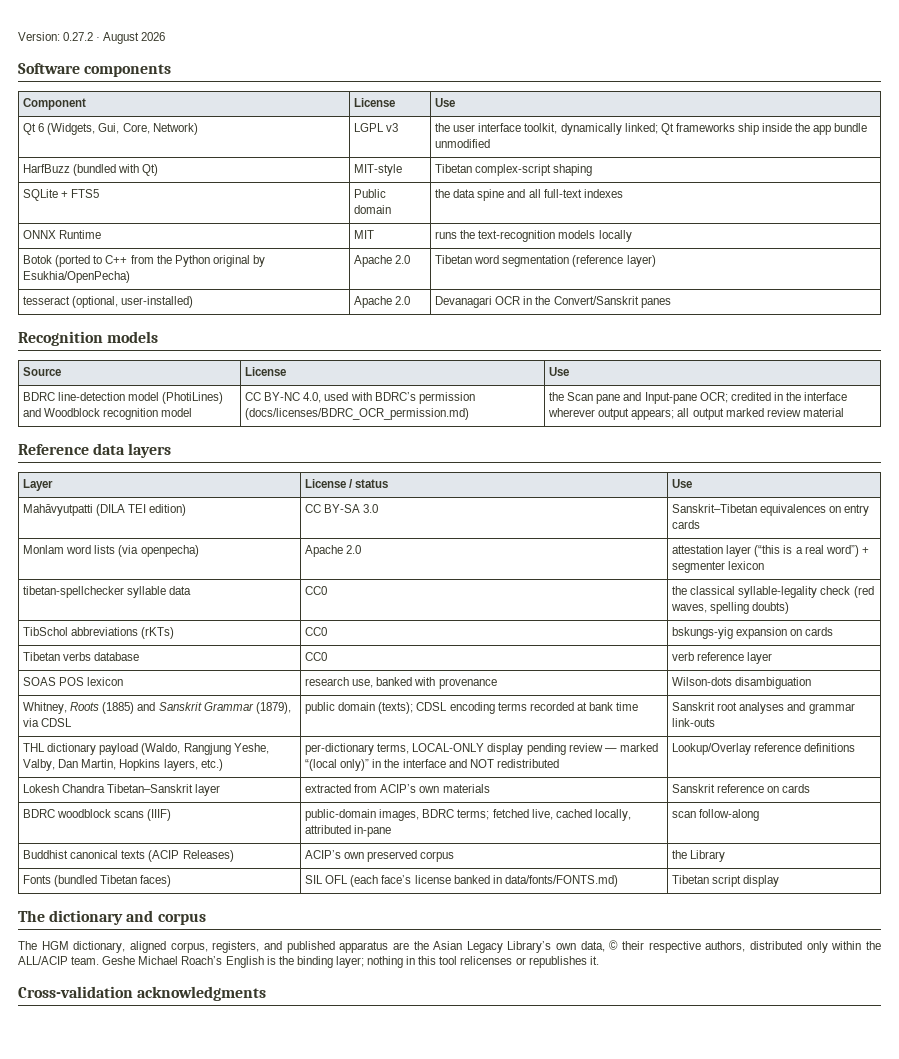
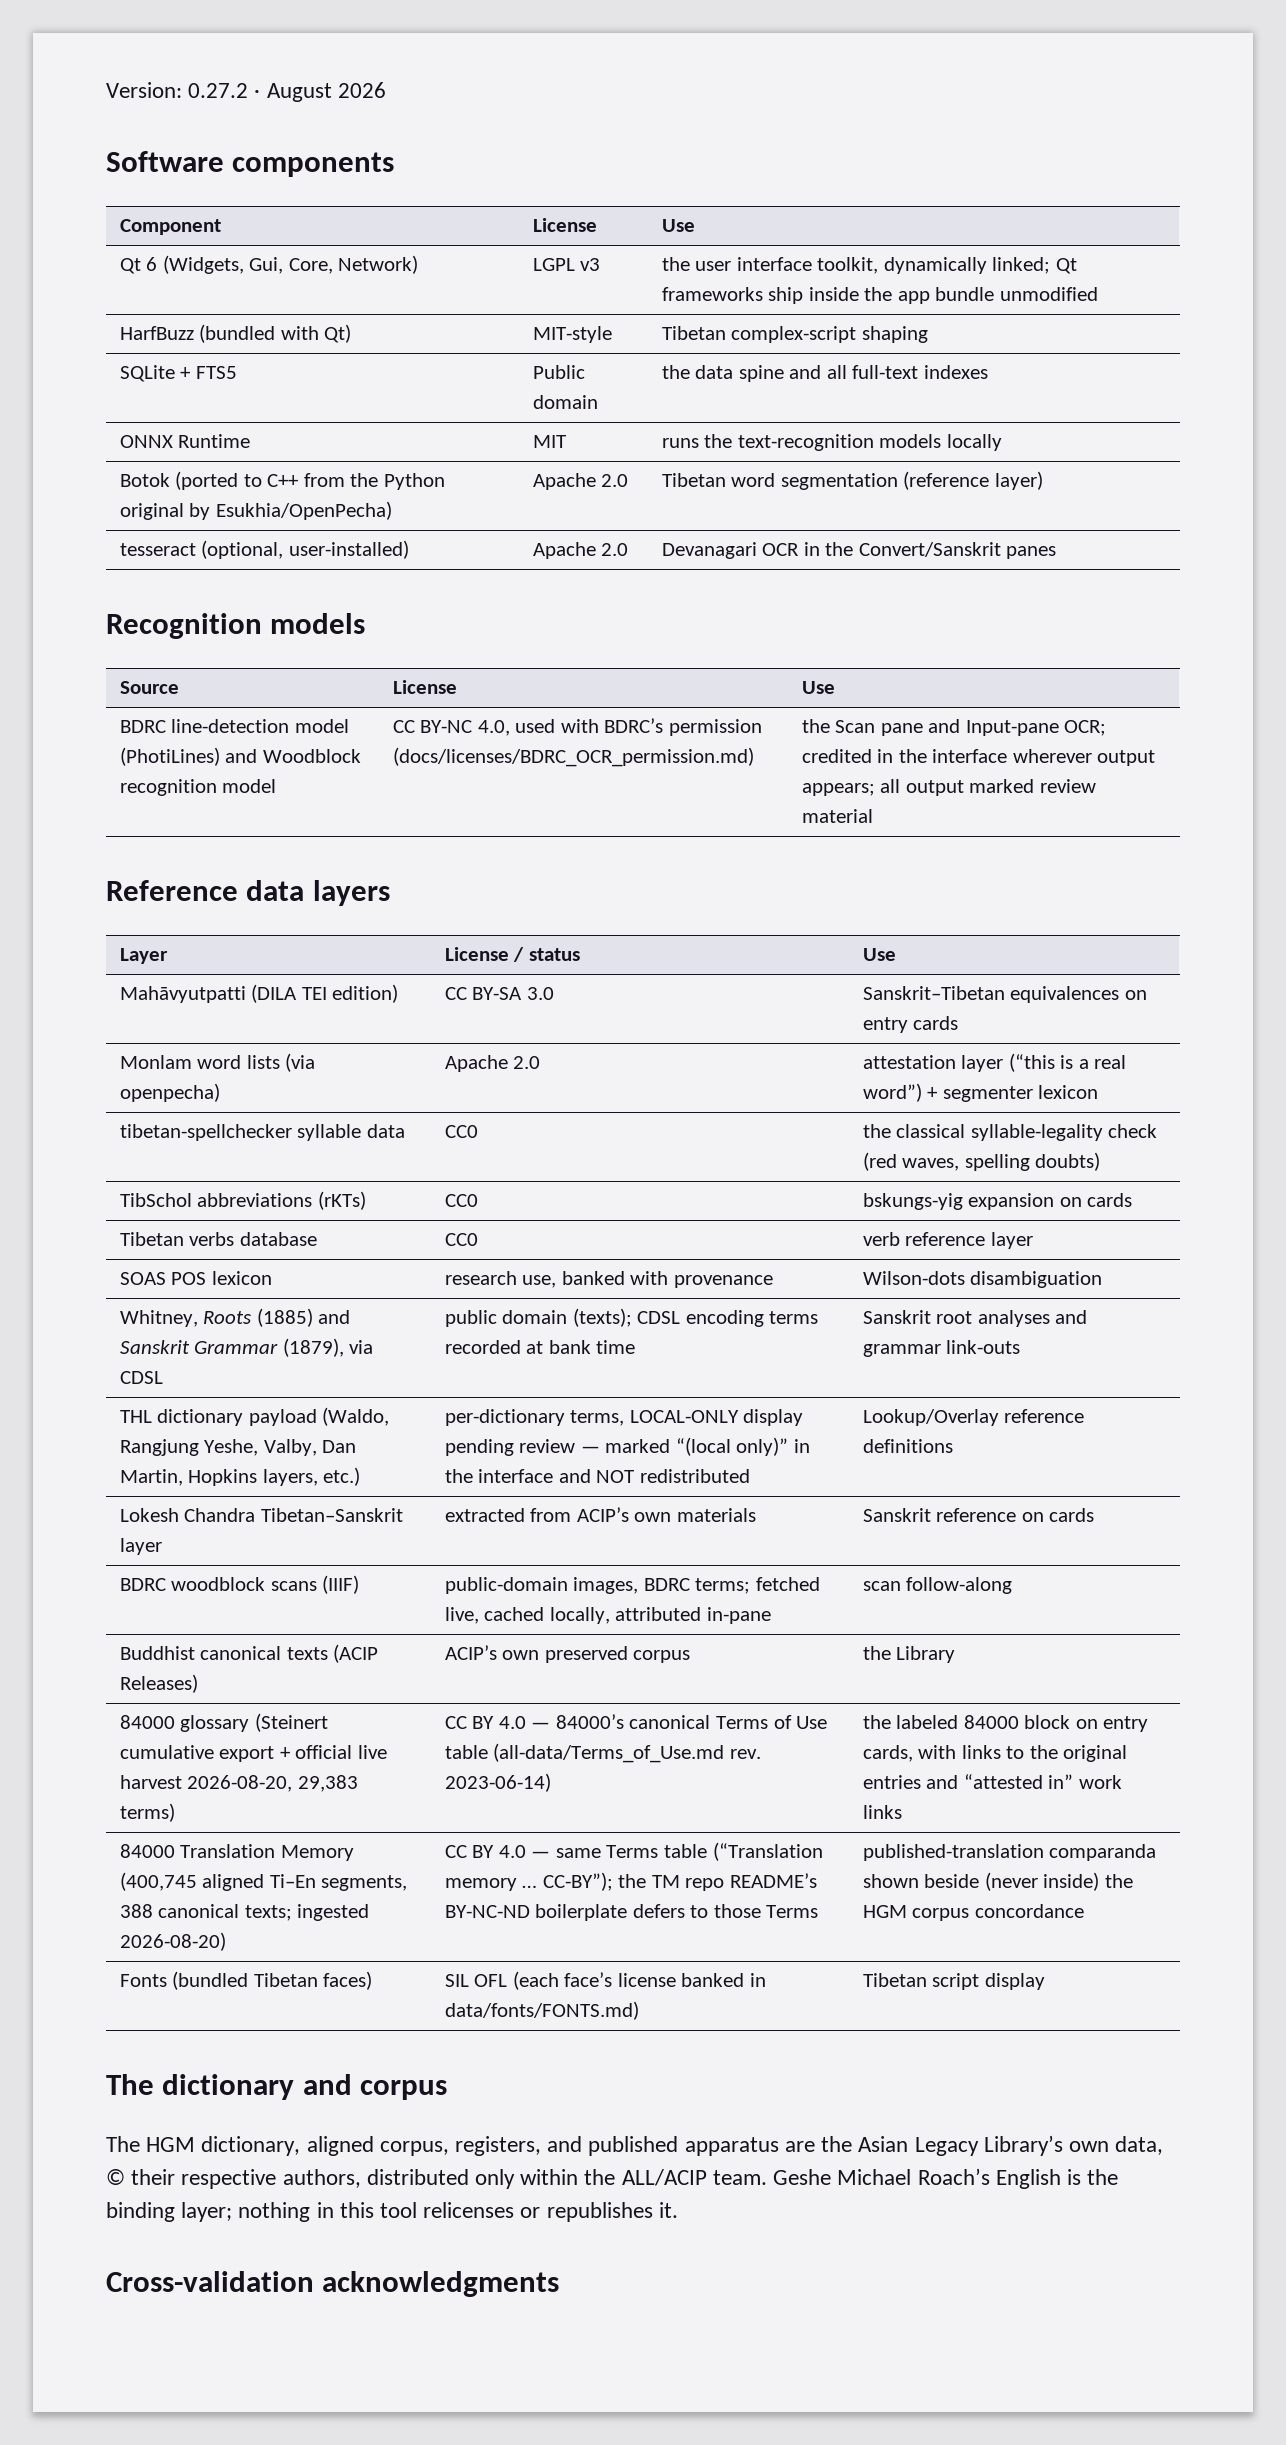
+ 84000 glossary (Steinert cumulative export + official live harvest 2026-08-20, 29,383 terms) | CC BY 4.0 — 84000’s canonical Terms of Use table (all-data/Terms_of_Use.md rev. 2023-06-14) | the labeled 84000 block on entry cards, with links to the original entries and “attested in” work links
+ 84000 Translation Memory (400,745 aligned Ti–En segments, 388 canonical texts; ingested 2026-08-20) | CC BY 4.0 — same Terms table (“Translation memory … CC-BY”); the TM repo README’s BY-NC-ND boilerplate defers to those Terms | published-translation comparanda shown beside (never inside) the HGM corpus concordance

